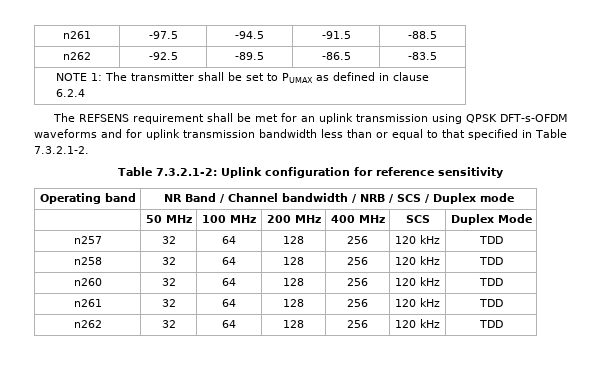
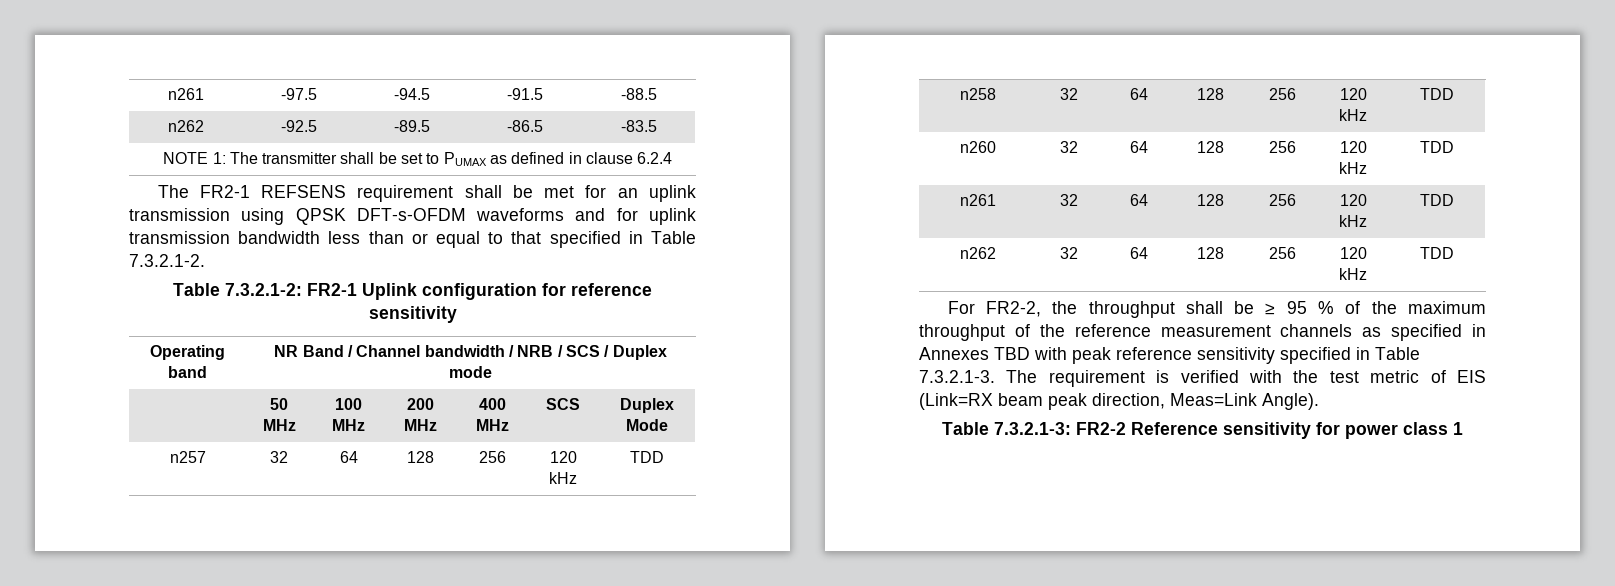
- The REFSENS requirement shall be met for an uplink transmission using QPSK DFT-s-OFDM waveforms and for uplink transmission bandwidth less than or equal to that specified in Table 7.3.2.1-2.
+ The FR2-1 REFSENS requirement shall be met for an uplink transmission using QPSK DFT-s-OFDM waveforms and for uplink transmission bandwidth less than or equal to that specified in Table 7.3.2.1-2.
- Table 7.3.2.1-2: Uplink configuration for reference sensitivity
+ Table 7.3.2.1-2: FR2-1 Uplink configuration for reference sensitivity
+ For FR2-2, the throughput shall be ≥ 95 % of the maximum throughput of the reference measurement channels as specified in Annexes TBD with peak reference sensitivity specified in Table 7.3.2.1-3. The requirement is verified with the test metric of EIS (Link=RX beam peak direction, Meas=Link Angle).
+ Table 7.3.2.1-3: FR2-2 Reference sensitivity for power class 1

